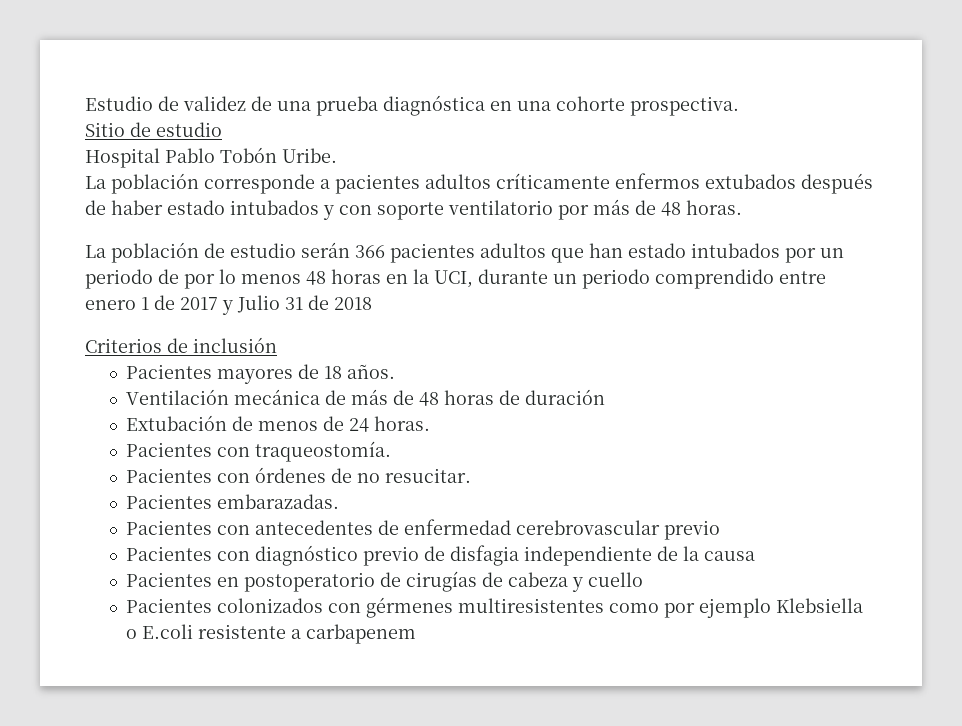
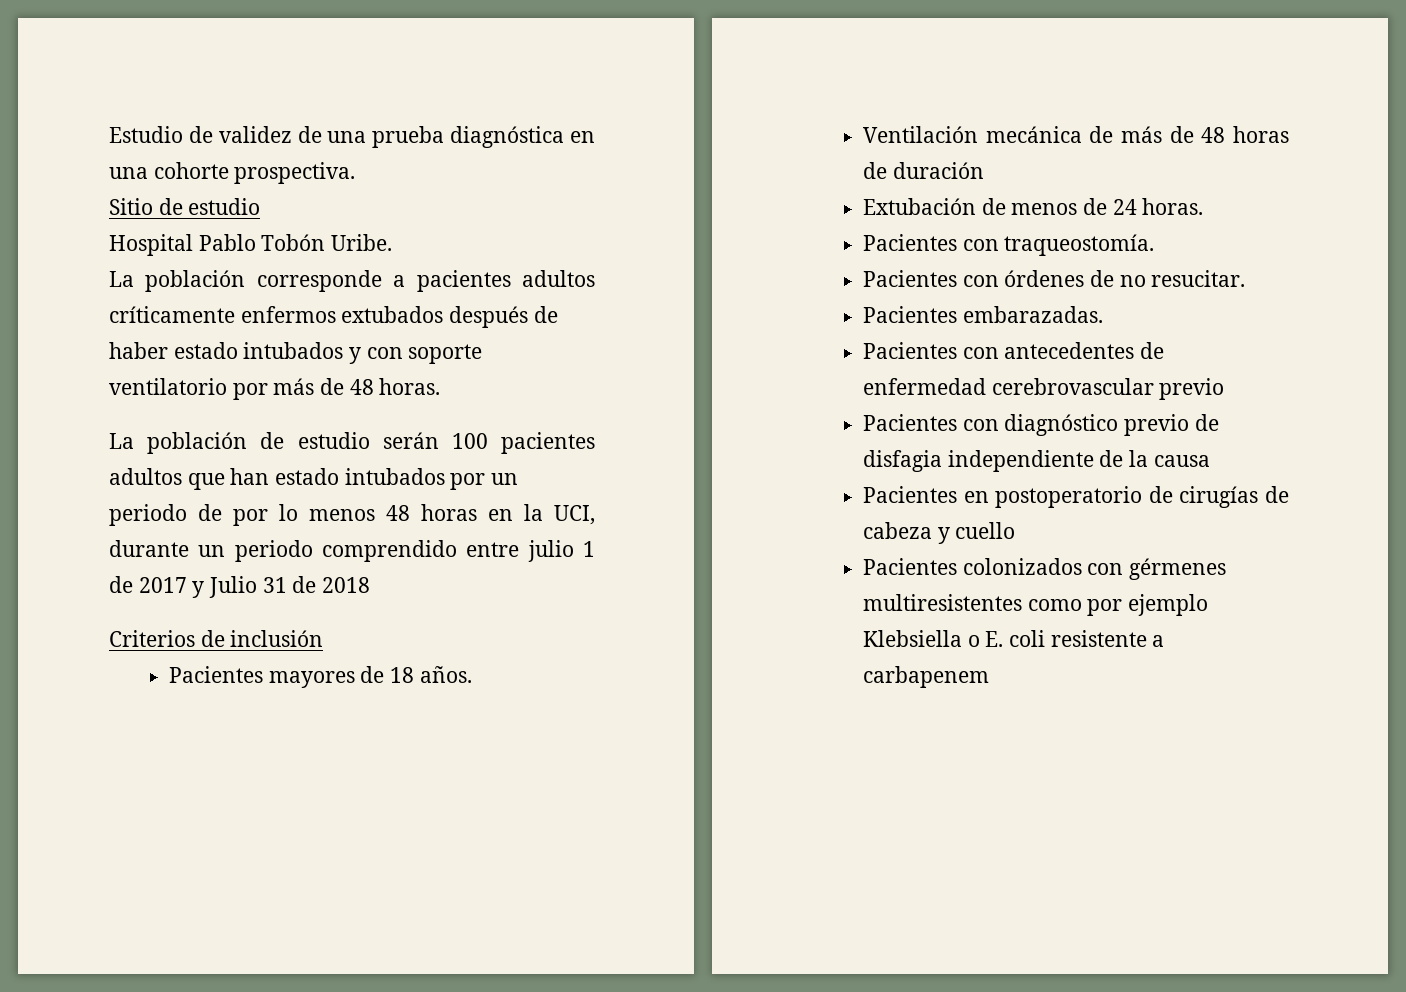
- La población de estudio serán 366 pacientes adultos que han estado intubados por un periodo de por lo menos 48 horas en la UCI, durante un periodo comprendido entre enero 1 de 2017 y Julio 31 de 2018
+ La población de estudio serán 100 pacientes adultos que han estado intubados por un periodo de por lo menos 48 horas en la UCI, durante un periodo comprendido entre julio 1 de 2017 y Julio 31 de 2018
- Pacientes colonizados con gérmenes multiresistentes como por ejemplo Klebsiella o E.coli resistente a carbapenem
+ Pacientes colonizados con gérmenes multiresistentes como por ejemplo Klebsiella o E. coli resistente a carbapenem

